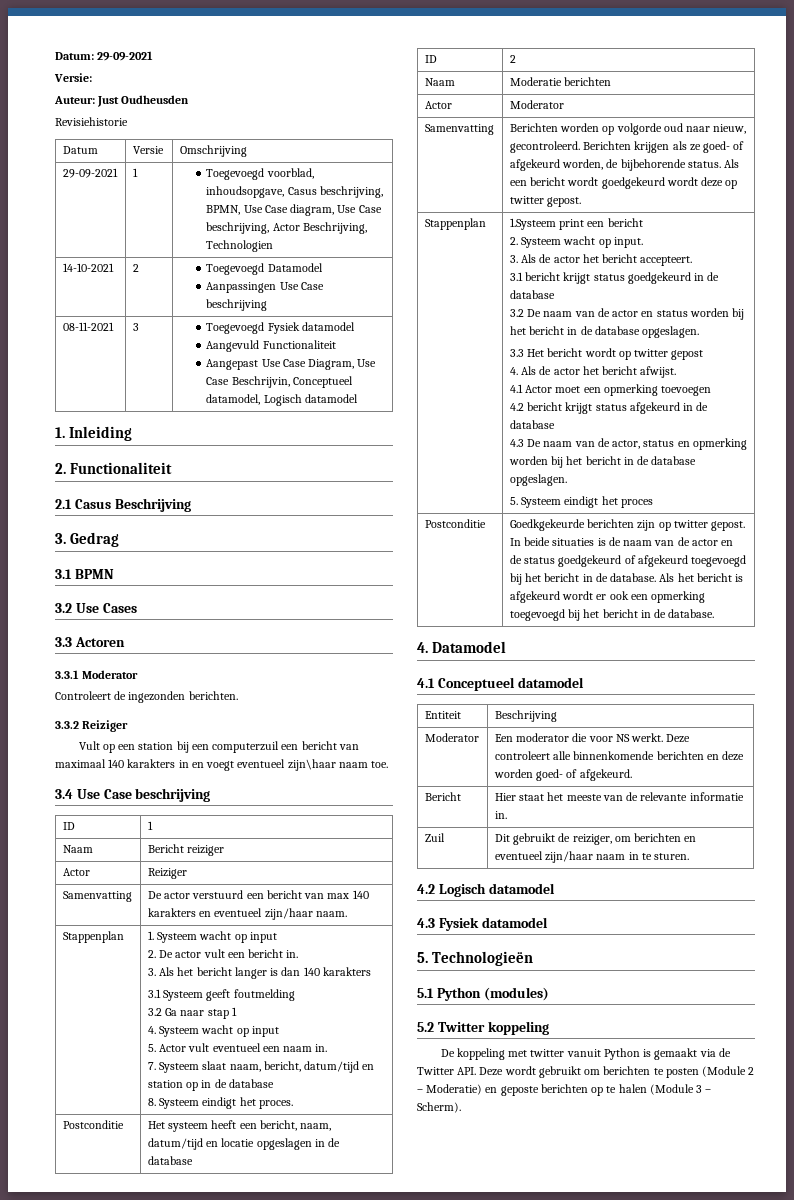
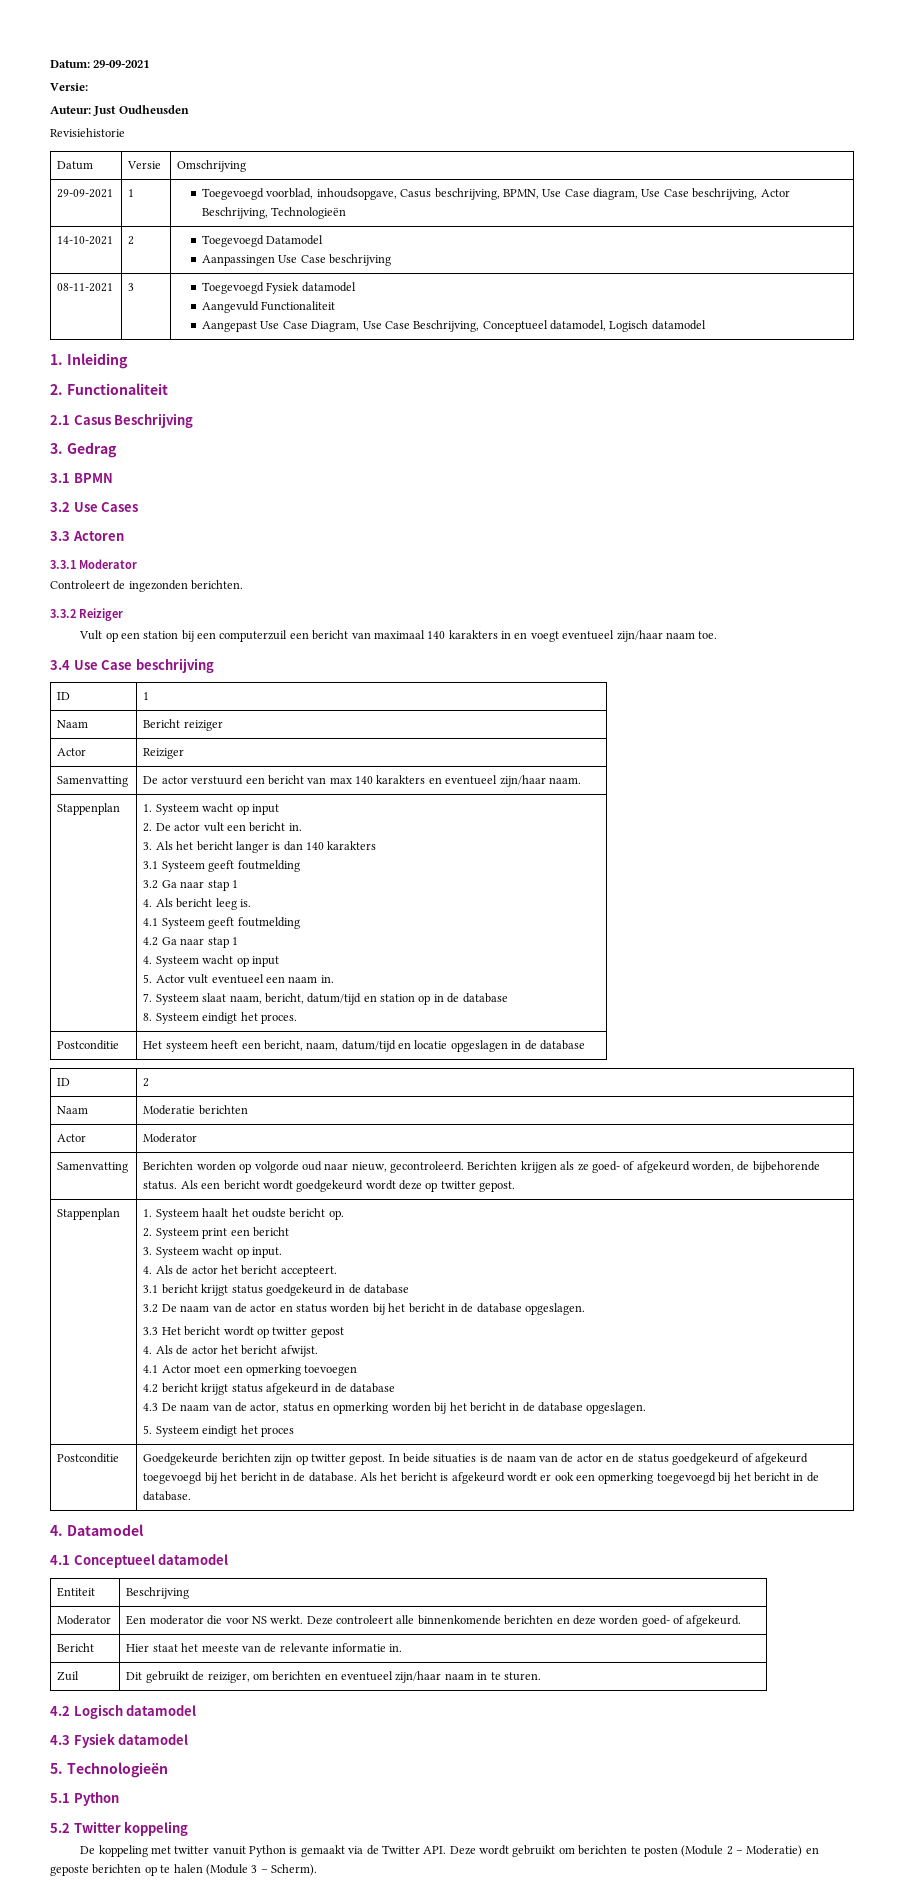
- 29-09-2021 | 1 | Toegevoegd voorblad, inhoudsopgave, Casus beschrijving, BPMN, Use Case diagram, Use Case beschrijving, Actor Beschrijving, Technologien
+ 29-09-2021 | 1 | Toegevoegd voorblad, inhoudsopgave, Casus beschrijving, BPMN, Use Case diagram, Use Case beschrijving, Actor Beschrijving, Technologieën
  08-11-2021 | 3 | Toegevoegd Fysiek datamodel
  Aangevuld Functionaliteit
- Aangepast Use Case Diagram, Use Case Beschrijvin, Conceptueel datamodel, Logisch datamodel
+ Aangepast Use Case Diagram, Use Case Beschrijving, Conceptueel datamodel, Logisch datamodel
- Vult op een station bij een computerzuil een bericht van maximaal 140 karakters in en voegt eventueel zijn\haar naam toe.
+ Vult op een station bij een computerzuil een bericht van maximaal 140 karakters in en voegt eventueel zijn/haar naam toe.
+ 4. Als bericht leeg is.
+ 4.1 Systeem geeft foutmelding
+ 4.2 Ga naar stap 1
- 1.Systeem print een bericht
+ 1. Systeem haalt het oudste bericht op.
+ 2. Systeem print een bericht
- 2. Systeem wacht op input.
+ 3. Systeem wacht op input.
- 3. Als de actor het bericht accepteert.
+ 4. Als de actor het bericht accepteert.
- Goedkgekeurde berichten zijn op twitter gepost.
+ Goedgekeurde berichten zijn op twitter gepost.
- 5.1 Python (modules)
+ 5.1 Python

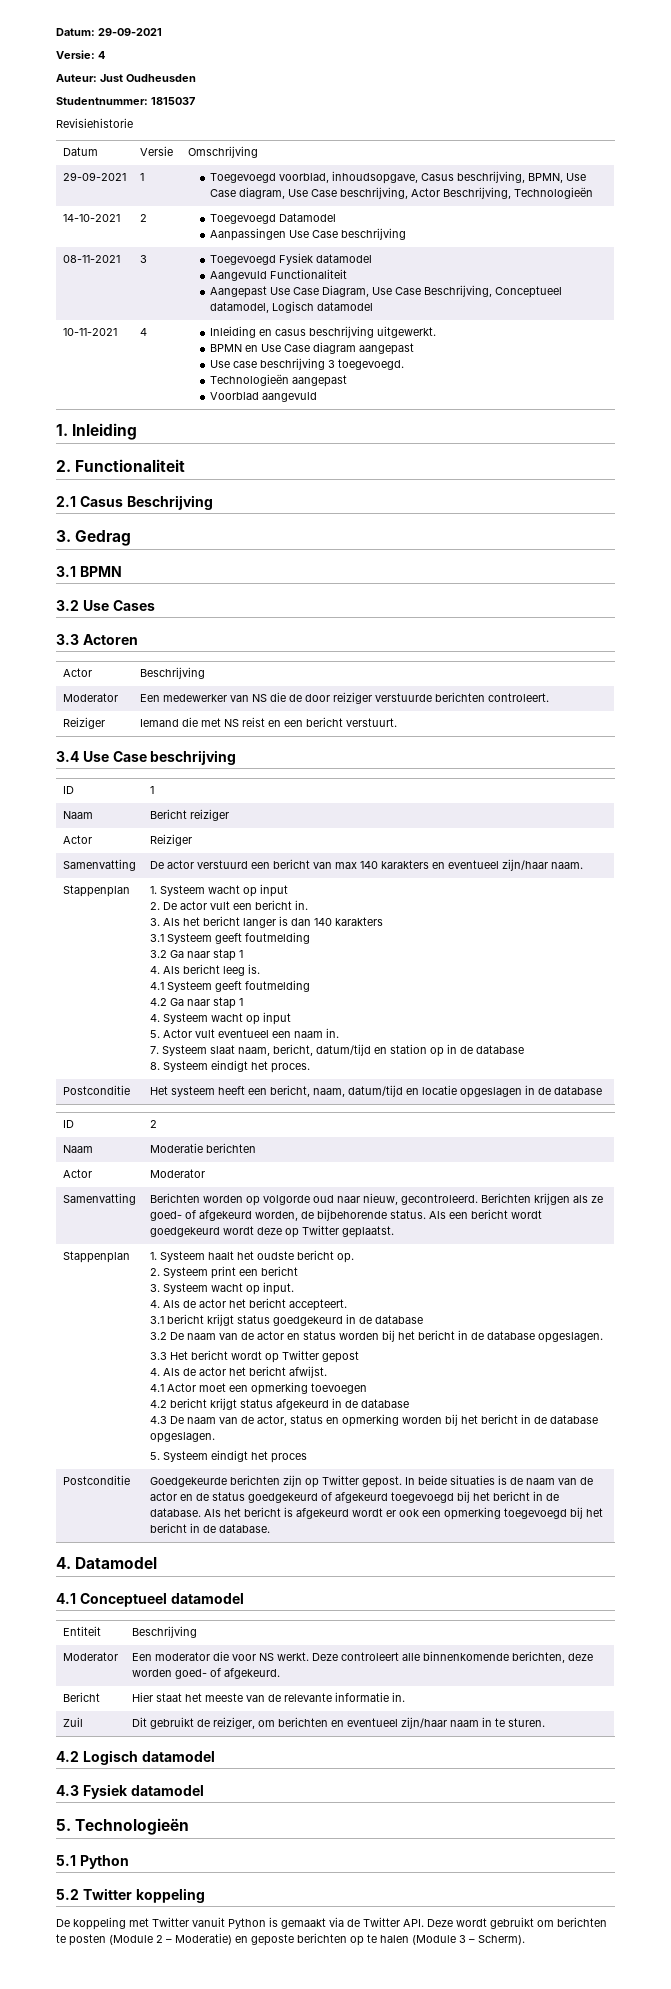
- Versie:
+ Versie: 4
+ Studentnummer: 1815037
+ 10-11-2021 | 4 | Inleiding en casus beschrijving uitgewerkt.
+ BPMN en Use Case diagram aangepast
+ Use case beschrijving 3 toegevoegd.
+ Technologieën aangepast
+ Voorblad aangevuld
- 3.3.1 Moderator
- Controleert de ingezonden berichten.
- 3.3.2 Reiziger
- Vult op een station bij een computerzuil een bericht van maximaal 140 karakters in en voegt eventueel zijn/haar naam toe.
+ Actor | Beschrijving
+ Moderator | Een medewerker van NS die de door reiziger verstuurde berichten controleert.
+ Reiziger | Iemand die met NS reist en een bericht verstuurt.
- Samenvatting | Berichten worden op volgorde oud naar nieuw, gecontroleerd. Berichten krijgen als ze goed- of afgekeurd worden, de bijbehorende status. Als een bericht wordt goedgekeurd wordt deze op twitter gepost.
+ Samenvatting | Berichten worden op volgorde oud naar nieuw, gecontroleerd. Berichten krijgen als ze goed- of afgekeurd worden, de bijbehorende status. Als een bericht wordt goedgekeurd wordt deze op Twitter geplaatst.
- 3.3 Het bericht wordt op twitter gepost
+ 3.3 Het bericht wordt op Twitter gepost
- Goedgekeurde berichten zijn op twitter gepost.
+ Goedgekeurde berichten zijn op Twitter gepost.
- Moderator | Een moderator die voor NS werkt. Deze controleert alle binnenkomende berichten en deze worden goed- of afgekeurd.
+ Moderator | Een moderator die voor NS werkt. Deze controleert alle binnenkomende berichten, deze worden goed- of afgekeurd.
- De koppeling met twitter vanuit Python is gemaakt via de Twitter API. Deze wordt gebruikt om berichten te posten (Module 2 – Moderatie) en geposte berichten op te halen (Module 3 – Scherm).
+ De koppeling met Twitter vanuit Python is gemaakt via de Twitter API. Deze wordt gebruikt om berichten te posten (Module 2 – Moderatie) en geposte berichten op te halen (Module 3 – Scherm).

